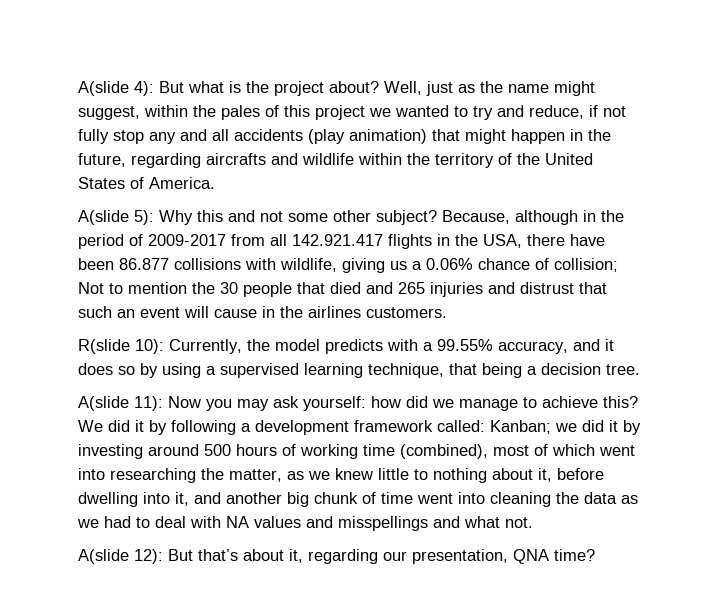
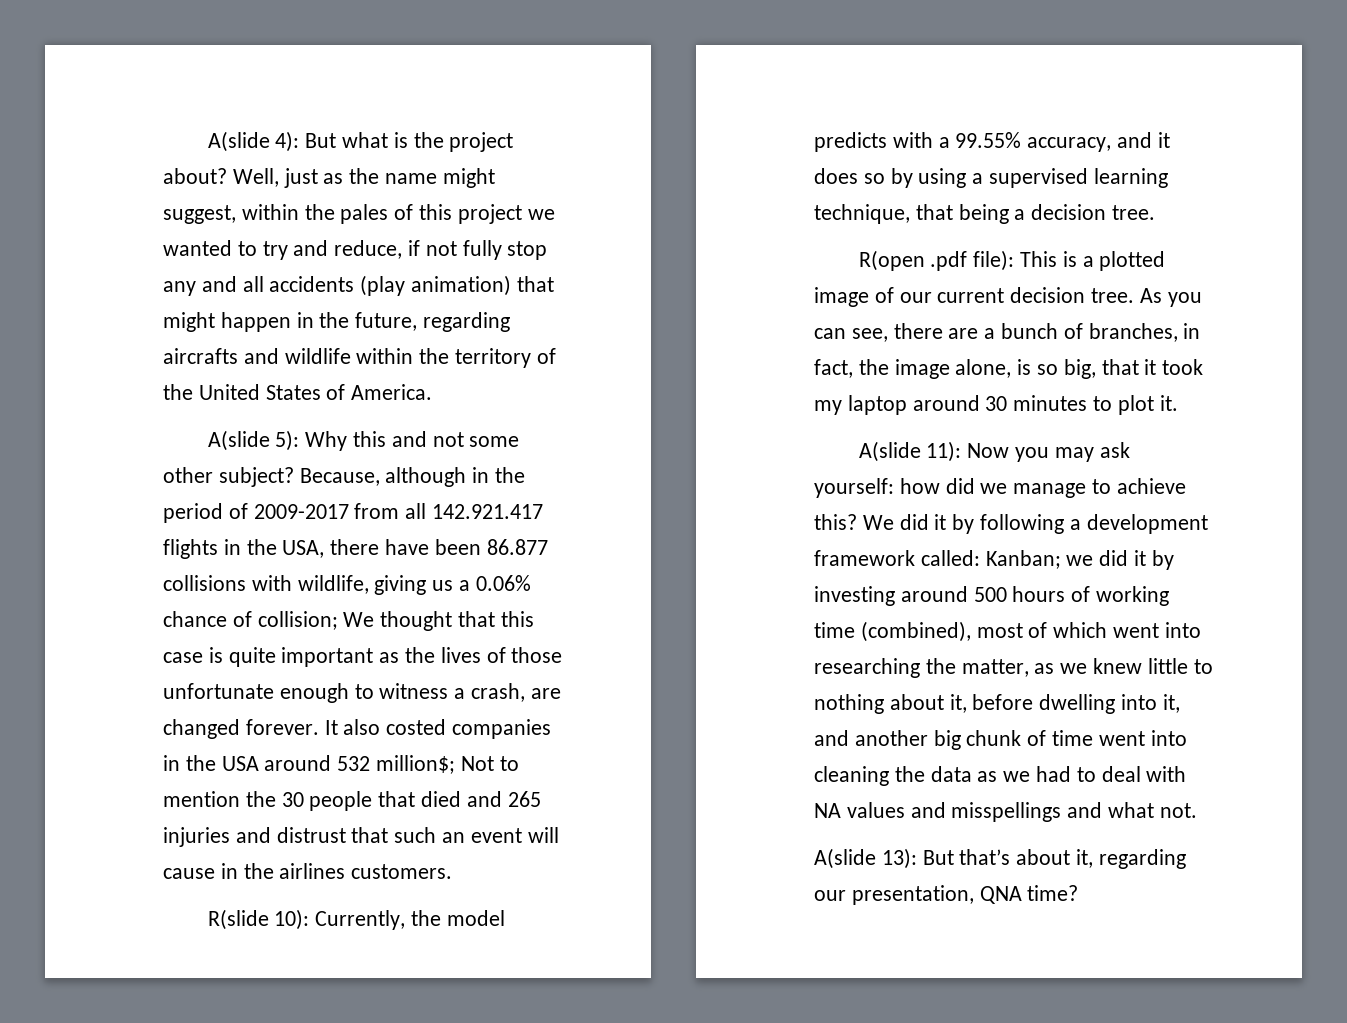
- Because, although in the period of 2009-2017 from all 142.921.417 flights in the USA, there have been 86.877 collisions with wildlife, giving us a 0.06% chance of collision; Not to mention the 30 people that died and 265 injuries and distrust that such an event will cause in the airlines customers.
+ Because, although in the period of 2009-2017 from all 142.921.417 flights in the USA, there have been 86.877 collisions with wildlife, giving us a 0.06% chance of collision; We thought that this case is quite important as the lives of those unfortunate enough to witness a crash, are changed forever. It also costed companies in the USA around 532 million$; Not to mention the 30 people that died and 265 injuries and distrust that such an event will cause in the airlines customers.
+ R(open .pdf file): This is a plotted image of our current decision tree. As you can see, there are a bunch of branches, in fact, the image alone, is so big, that it took my laptop around 30 minutes to plot it.
- A(slide 12): But that’s about it, regarding our presentation, QNA time?
+ A(slide 13): But that’s about it, regarding our presentation, QNA time?

